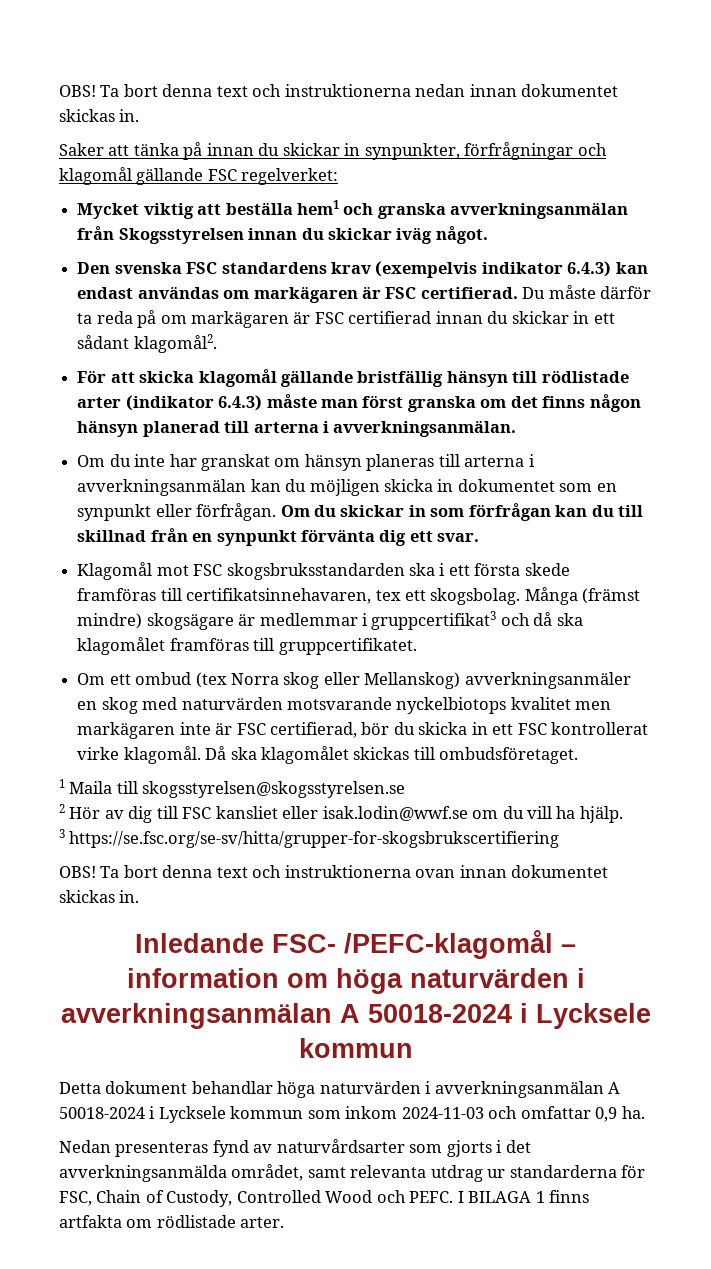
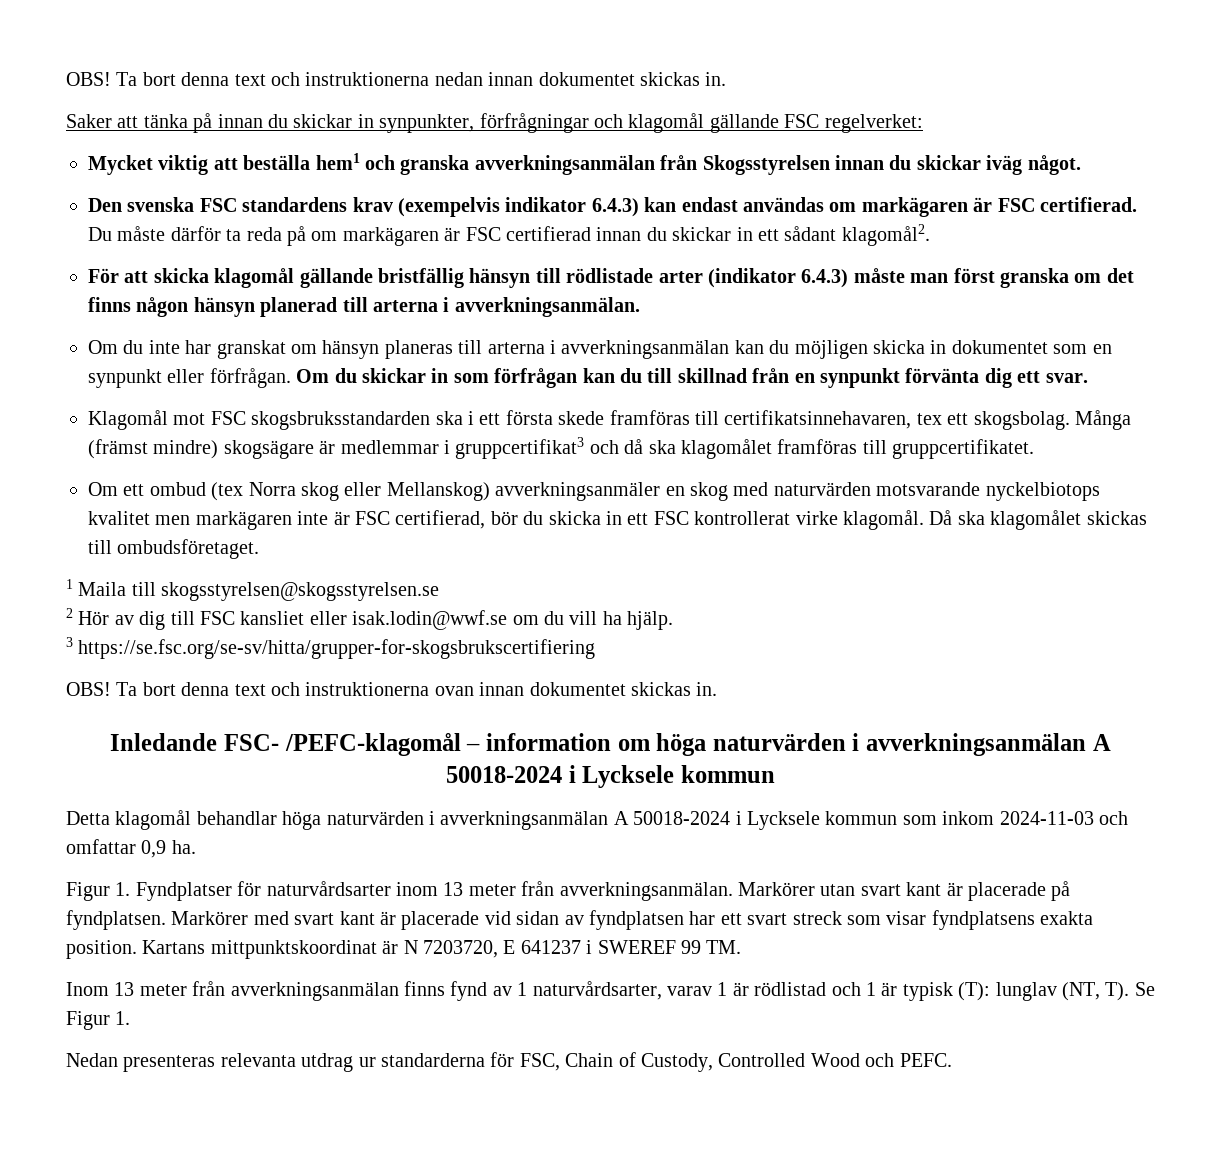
- Detta dokument behandlar höga naturvärden i avverkningsanmälan A 50018-2024 i Lycksele kommun som inkom 2024-11-03 och omfattar 0,9 ha.
+ Detta klagomål behandlar höga naturvärden i avverkningsanmälan A 50018-2024 i Lycksele kommun som inkom 2024-11-03 och omfattar 0,9 ha.
- Nedan presenteras fynd av naturvårdsarter som gjorts i det avverkningsanmälda området, samt relevanta utdrag ur standarderna för FSC, Chain of Custody, Controlled Wood och PEFC. I BILAGA 1 finns artfakta om rödlistade arter.
+ Figur 1. Fyndplatser för naturvårdsarter inom 13 meter från avverkningsanmälan. Markörer utan svart kant är placerade på fyndplatsen. Markörer med svart kant är placerade vid sidan av fyndplatsen har ett svart streck som visar fyndplatsens exakta position. Kartans mittpunktskoordinat är N 7203720, E 641237 i SWEREF 99 TM.
+ Inom 13 meter från avverkningsanmälan finns fynd av 1 naturvårdsarter, varav 1 är rödlistad och 1 är typisk (T): lunglav (NT, T). Se Figur 1.
+ Nedan presenteras relevanta utdrag ur standarderna för FSC, Chain of Custody, Controlled Wood och PEFC.

